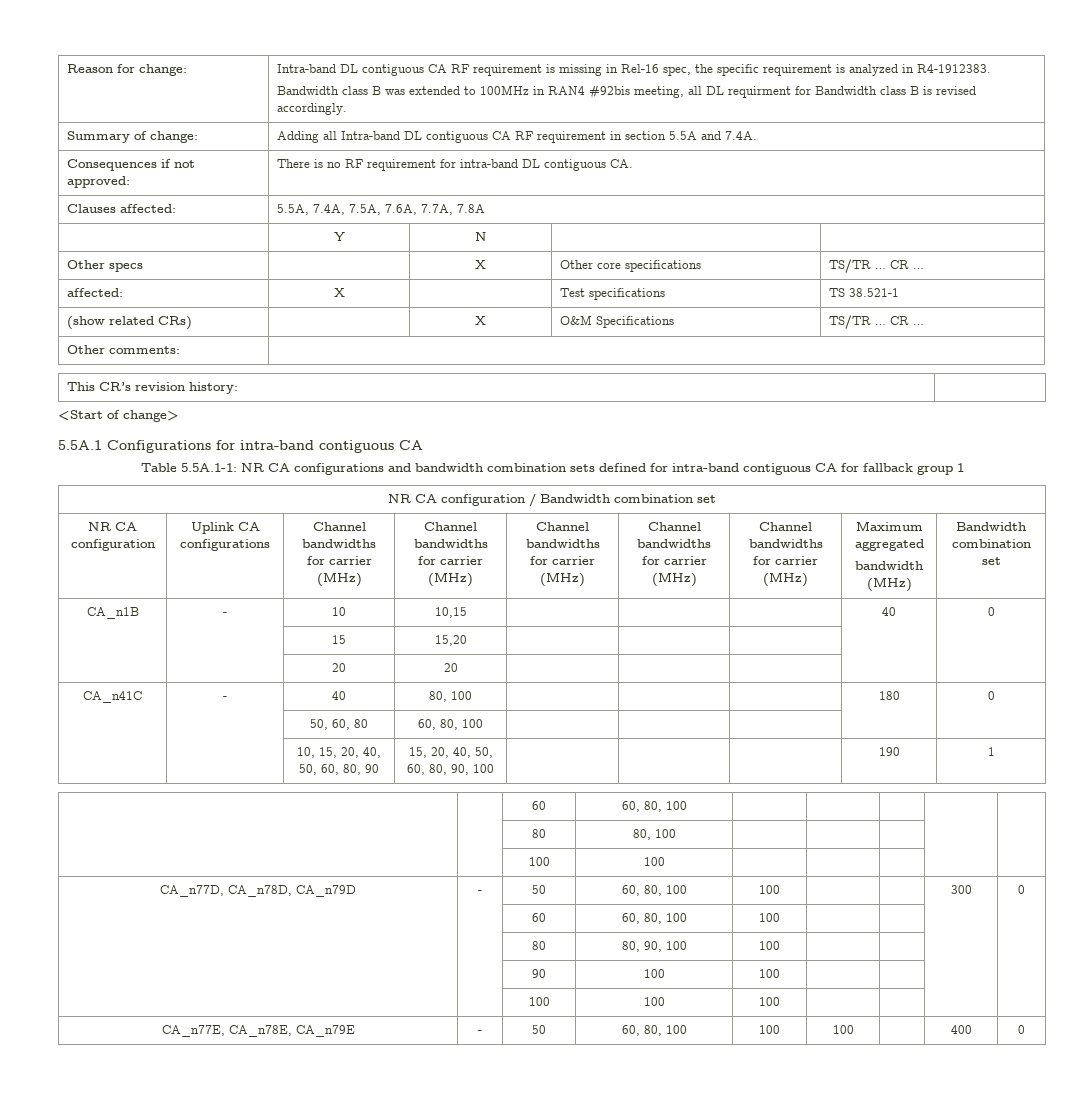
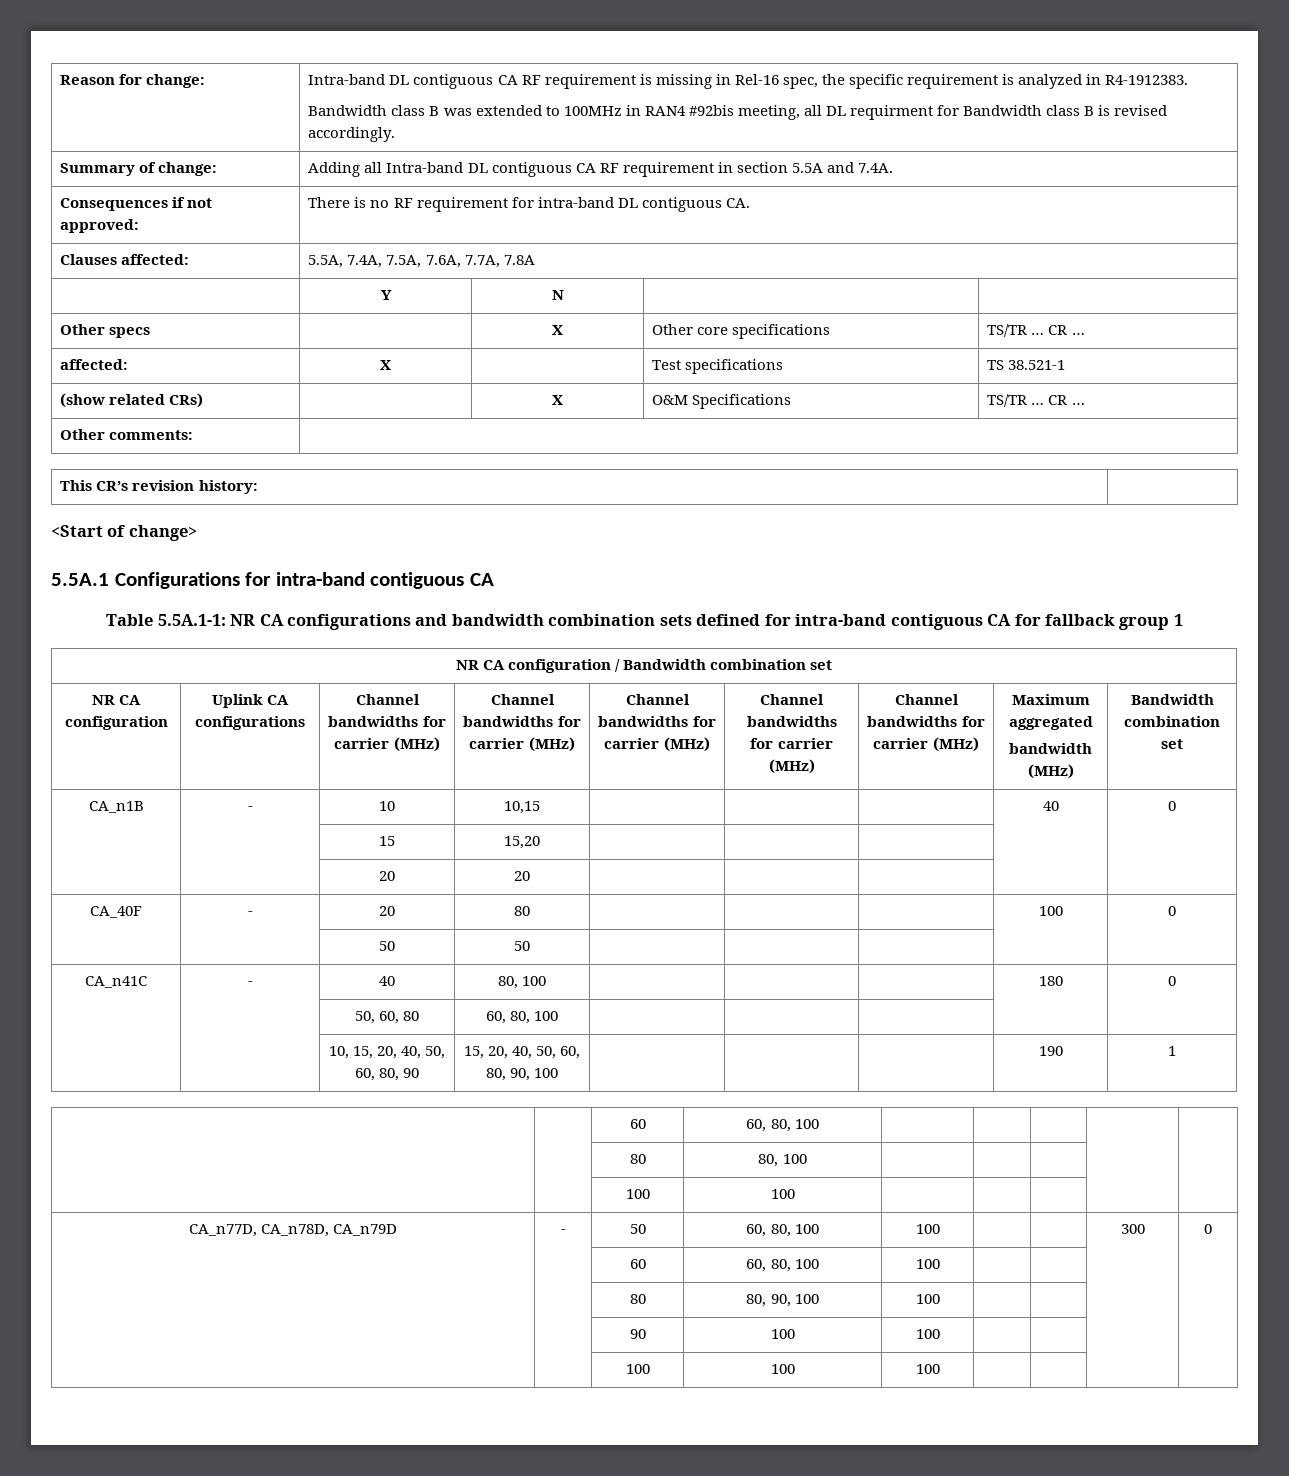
+ CA_40F | - | 20 | 80 | | | | 100 | 0
+ | | 50 | 50 | | | | |
- CA_n77E, CA_n78E, CA_n79E | - | 50 | 60, 80, 100 | 100 | 100 | | 400 | 0

